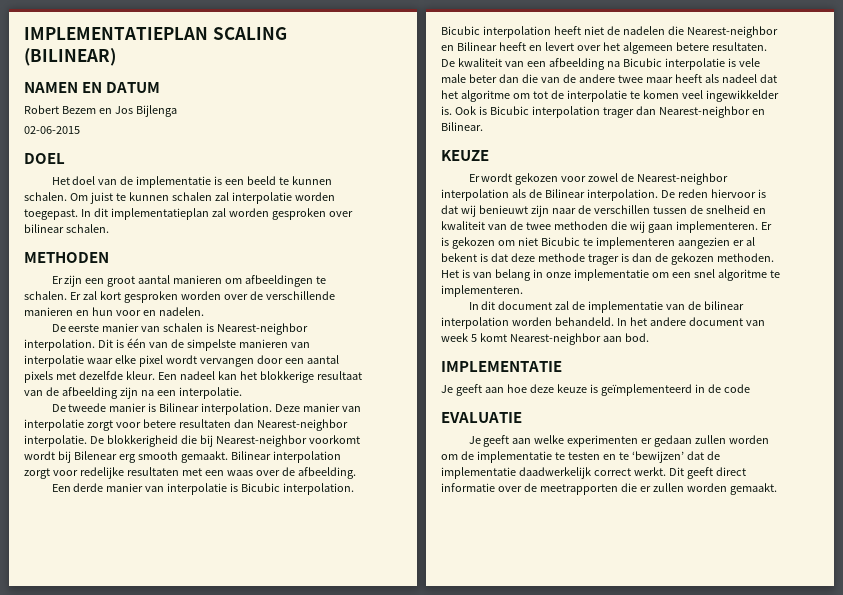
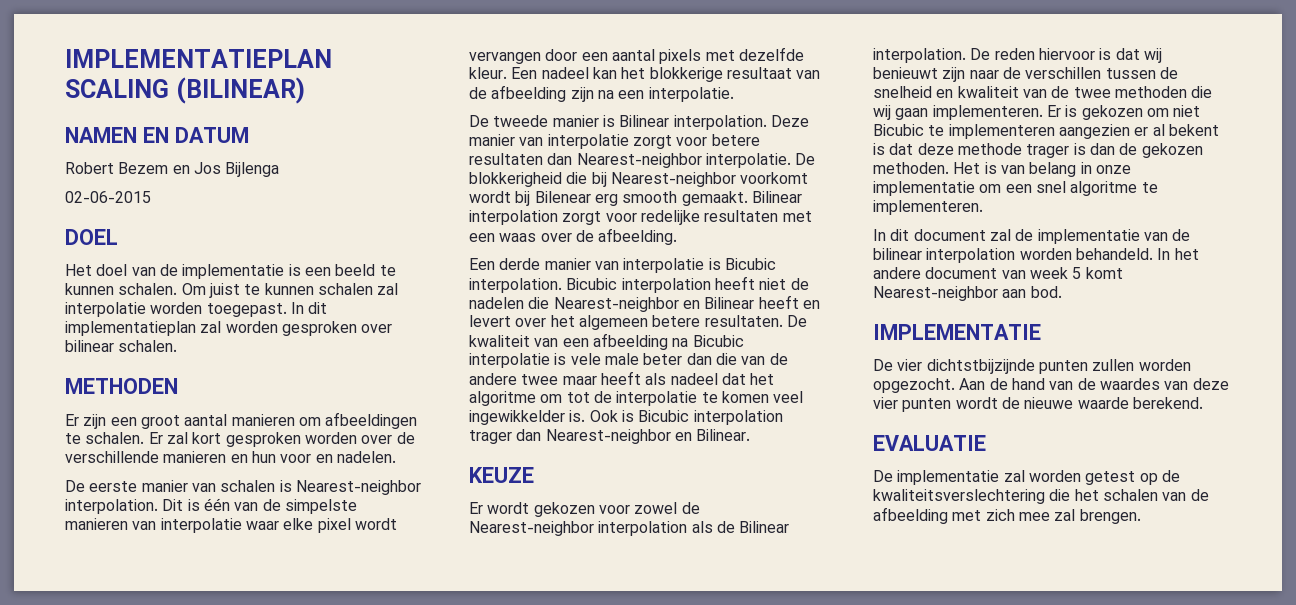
- Je geeft aan hoe deze keuze is geïmplementeerd in de code
+ De vier dichtstbijzijnde punten zullen worden opgezocht. Aan de hand van de waardes van deze vier punten wordt de nieuwe waarde berekend.
  EVALUATIE
- Je geeft aan welke experimenten er gedaan zullen worden om de implementatie te testen en te ‘bewijzen’ dat de implementatie daadwerkelijk correct werkt. Dit geeft direct informatie over de meetrapporten die er zullen worden gemaakt.
+ De implementatie zal worden getest op de kwaliteitsverslechtering die het schalen van de afbeelding met zich mee zal brengen.

